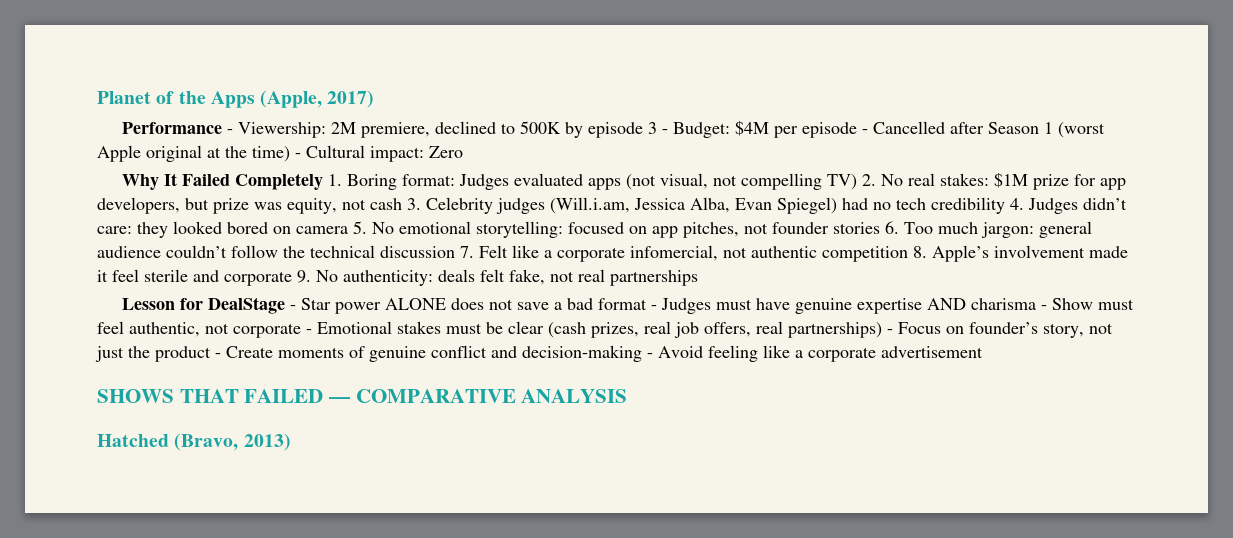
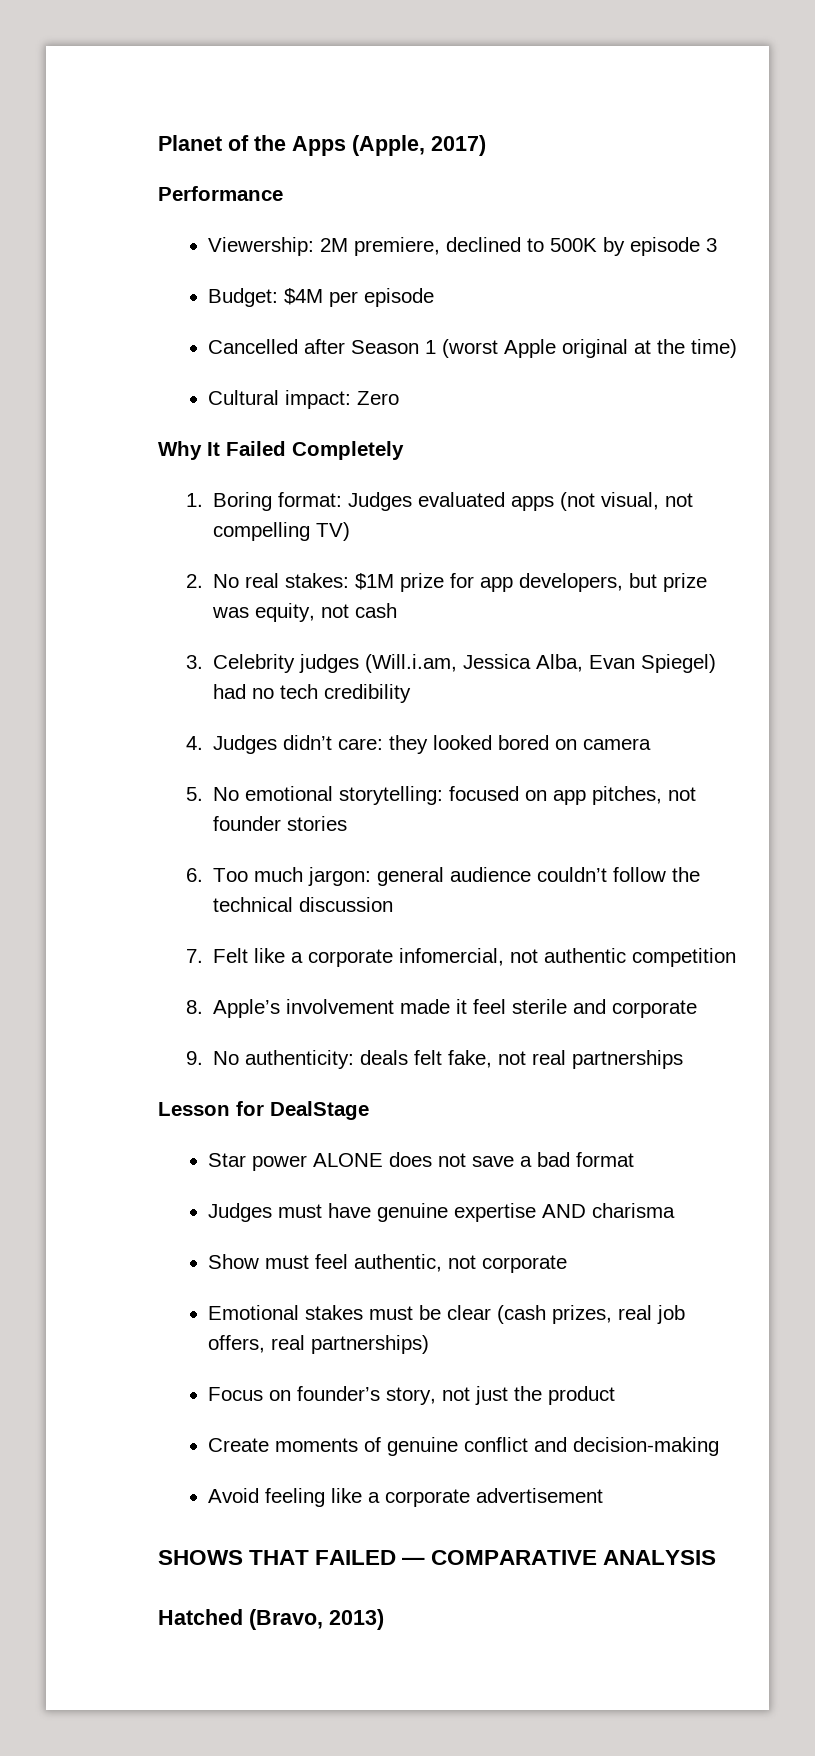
- Performance - Viewership: 2M premiere, declined to 500K by episode 3 - Budget: $4M per episode - Cancelled after Season 1 (worst Apple original at the time) - Cultural impact: Zero
+ Performance
+ Viewership: 2M premiere, declined to 500K by episode 3
+ Budget: $4M per episode
+ Cancelled after Season 1 (worst Apple original at the time)
+ Cultural impact: Zero
- Why It Failed Completely 1. Boring format:
+ Why It Failed Completely
+ 1. Boring format:
- Judges evaluated apps (not visual, not compelling TV) 2. No real stakes:
+ Judges evaluated apps (not visual, not compelling TV)
+ 2. No real stakes:
- $1M prize for app developers, but prize was equity, not cash 3. Celebrity judges (Will.i.am, Jessica Alba, Evan Spiegel) had no tech credibility 4. Judges didn’t care:
+ $1M prize for app developers, but prize was equity, not cash
+ 3. Celebrity judges (Will.i.am, Jessica Alba, Evan Spiegel) had no tech credibility
+ 4. Judges didn’t care:
- they looked bored on camera 5. No emotional storytelling:
+ they looked bored on camera
+ 5. No emotional storytelling:
- focused on app pitches, not founder stories 6. Too much jargon:
+ focused on app pitches, not founder stories
+ 6. Too much jargon:
- general audience couldn’t follow the technical discussion 7. Felt like a corporate infomercial, not authentic competition 8. Apple’s involvement made it feel sterile and corporate 9. No authenticity:
+ general audience couldn’t follow the technical discussion
+ 7. Felt like a corporate infomercial, not authentic competition
+ 8. Apple’s involvement made it feel sterile and corporate
+ 9. No authenticity:
- Lesson for DealStage - Star power ALONE does not save a bad format - Judges must have genuine expertise AND charisma - Show must feel authentic, not corporate - Emotional stakes must be clear (cash prizes, real job offers, real partnerships) - Focus on founder’s story, not just the product - Create moments of genuine conflict and decision-making - Avoid feeling like a corporate advertisement
+ Lesson for DealStage
+ Star power ALONE does not save a bad format
+ Judges must have genuine expertise AND charisma
+ Show must feel authentic, not corporate
+ Emotional stakes must be clear (cash prizes, real job offers, real partnerships)
+ Focus on founder’s story, not just the product
+ Create moments of genuine conflict and decision-making
+ Avoid feeling like a corporate advertisement

